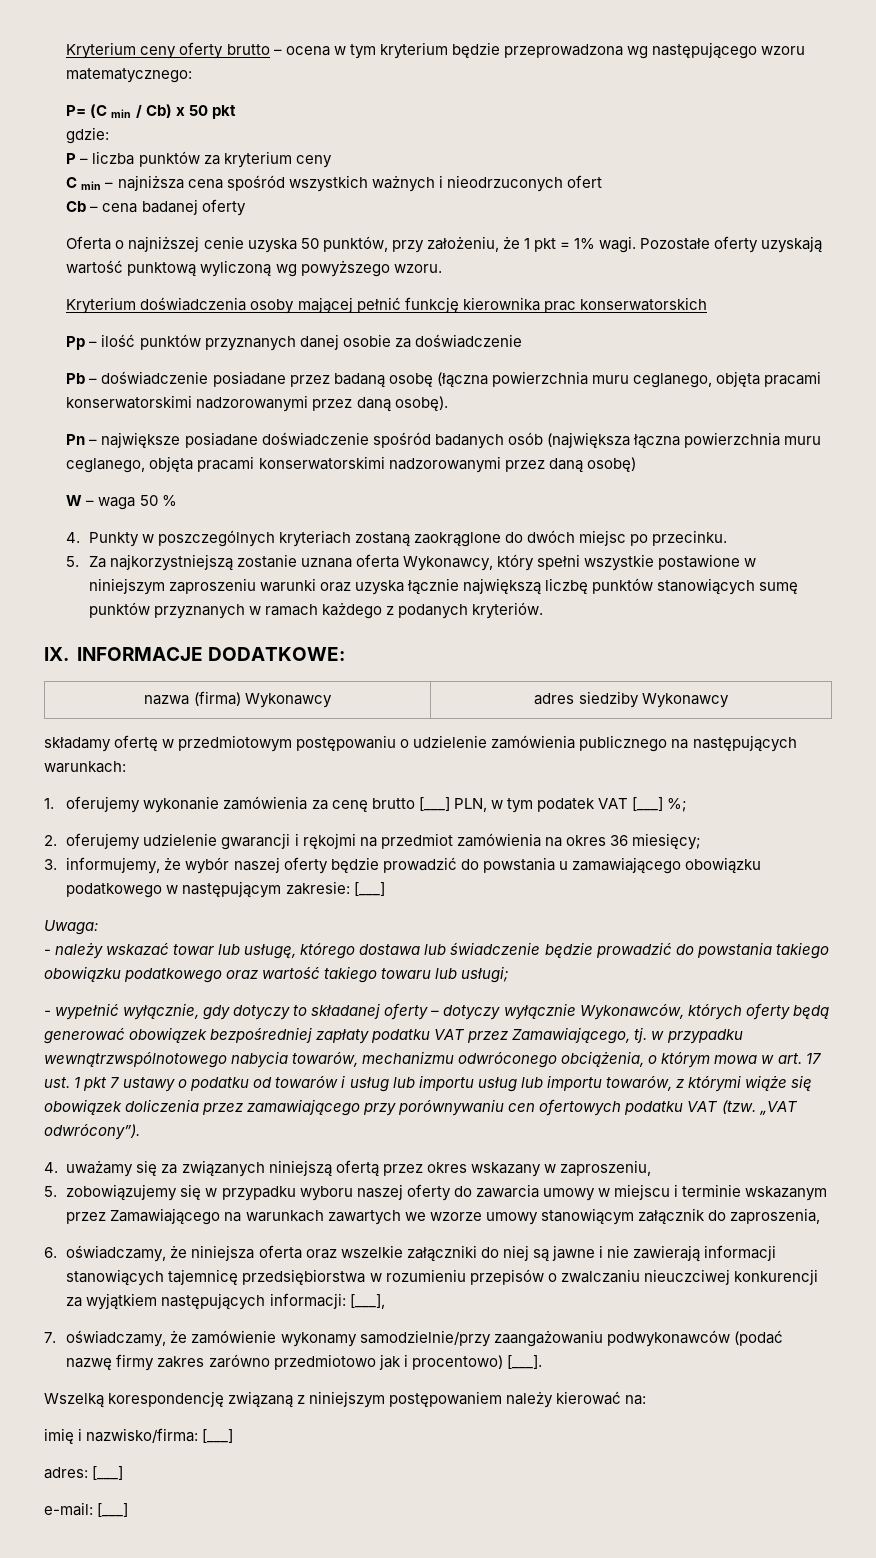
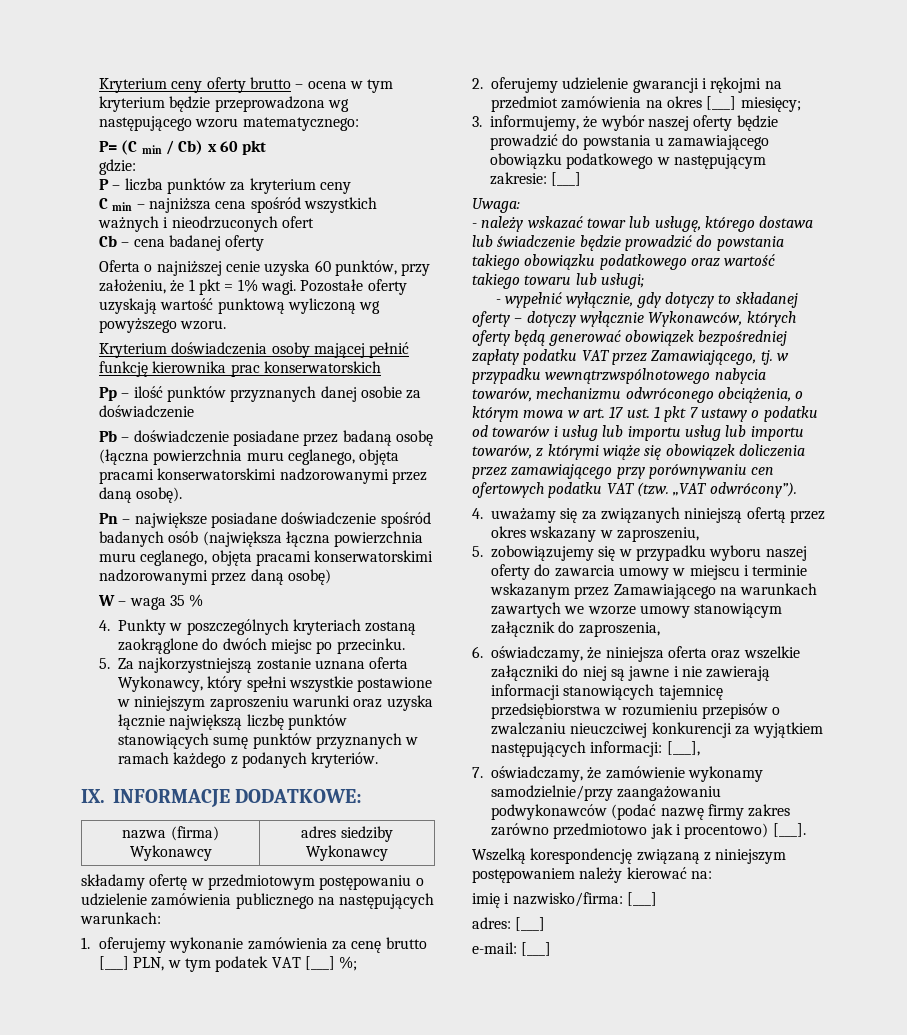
- P= (C min / Cb) x 50 pkt
+ P= (C min / Cb) x 60 pkt
- Oferta o najniższej cenie uzyska 50 punktów, przy założeniu, że 1 pkt = 1% wagi.
+ Oferta o najniższej cenie uzyska 60 punktów, przy założeniu, że 1 pkt = 1% wagi.
- W – waga 50 %
+ W – waga 35 %
- 2. oferujemy udzielenie gwarancji i rękojmi na przedmiot zamówienia na okres 36 miesięcy;
+ 2. oferujemy udzielenie gwarancji i rękojmi na przedmiot zamówienia na okres [___] miesięcy;

